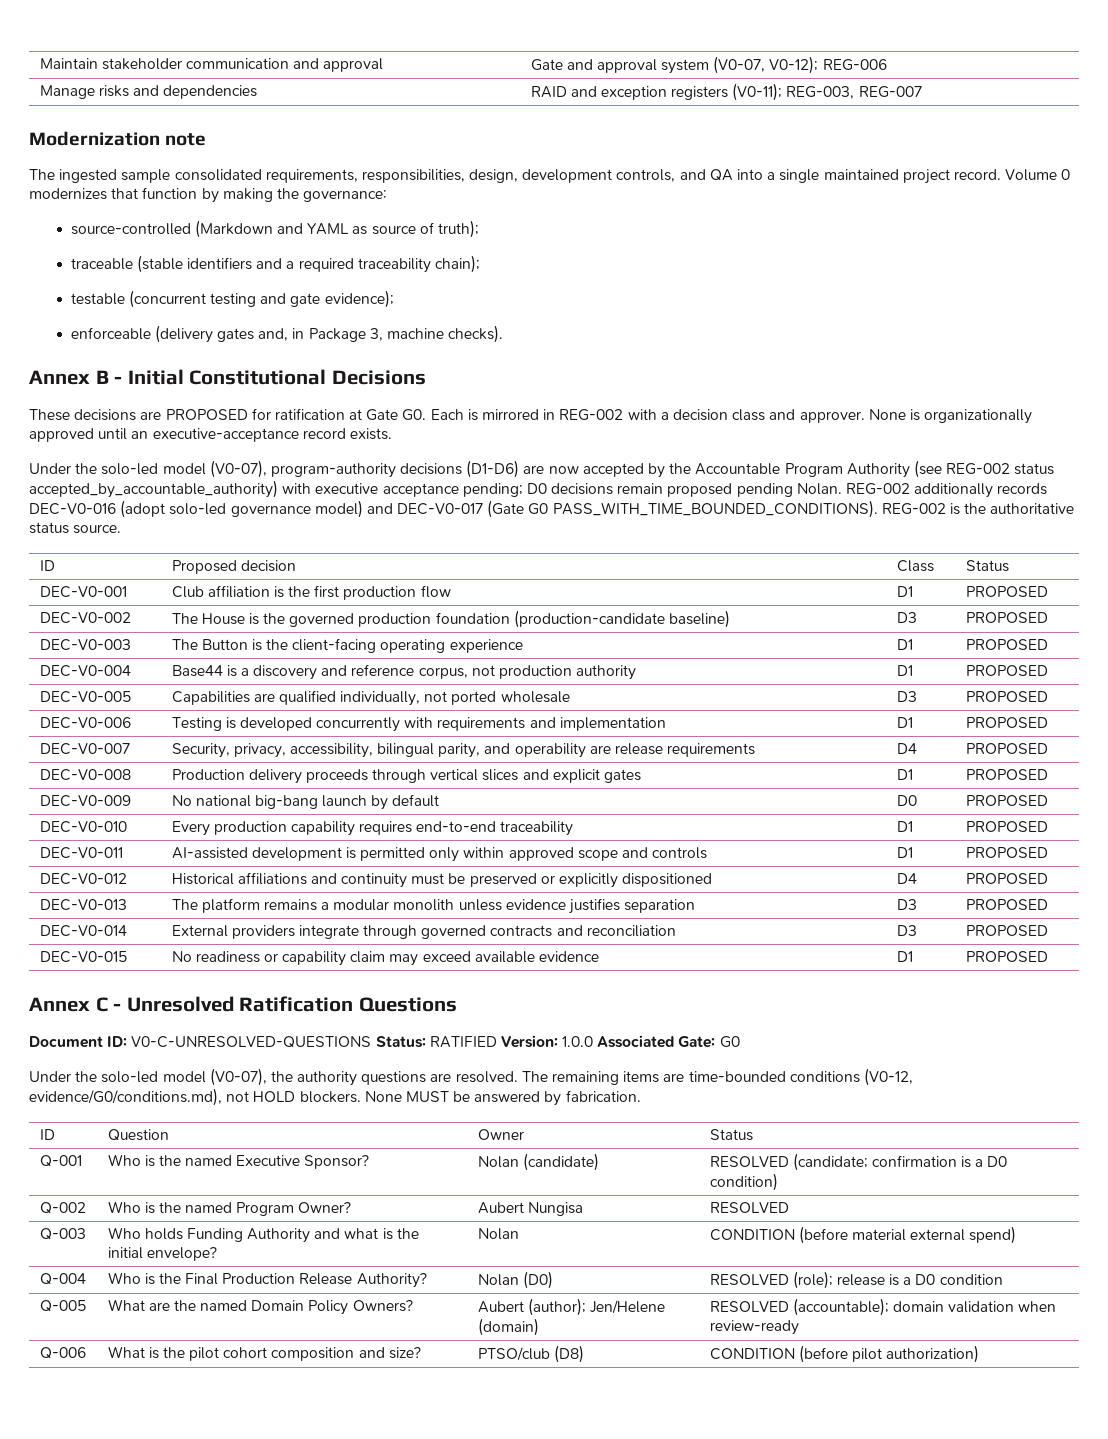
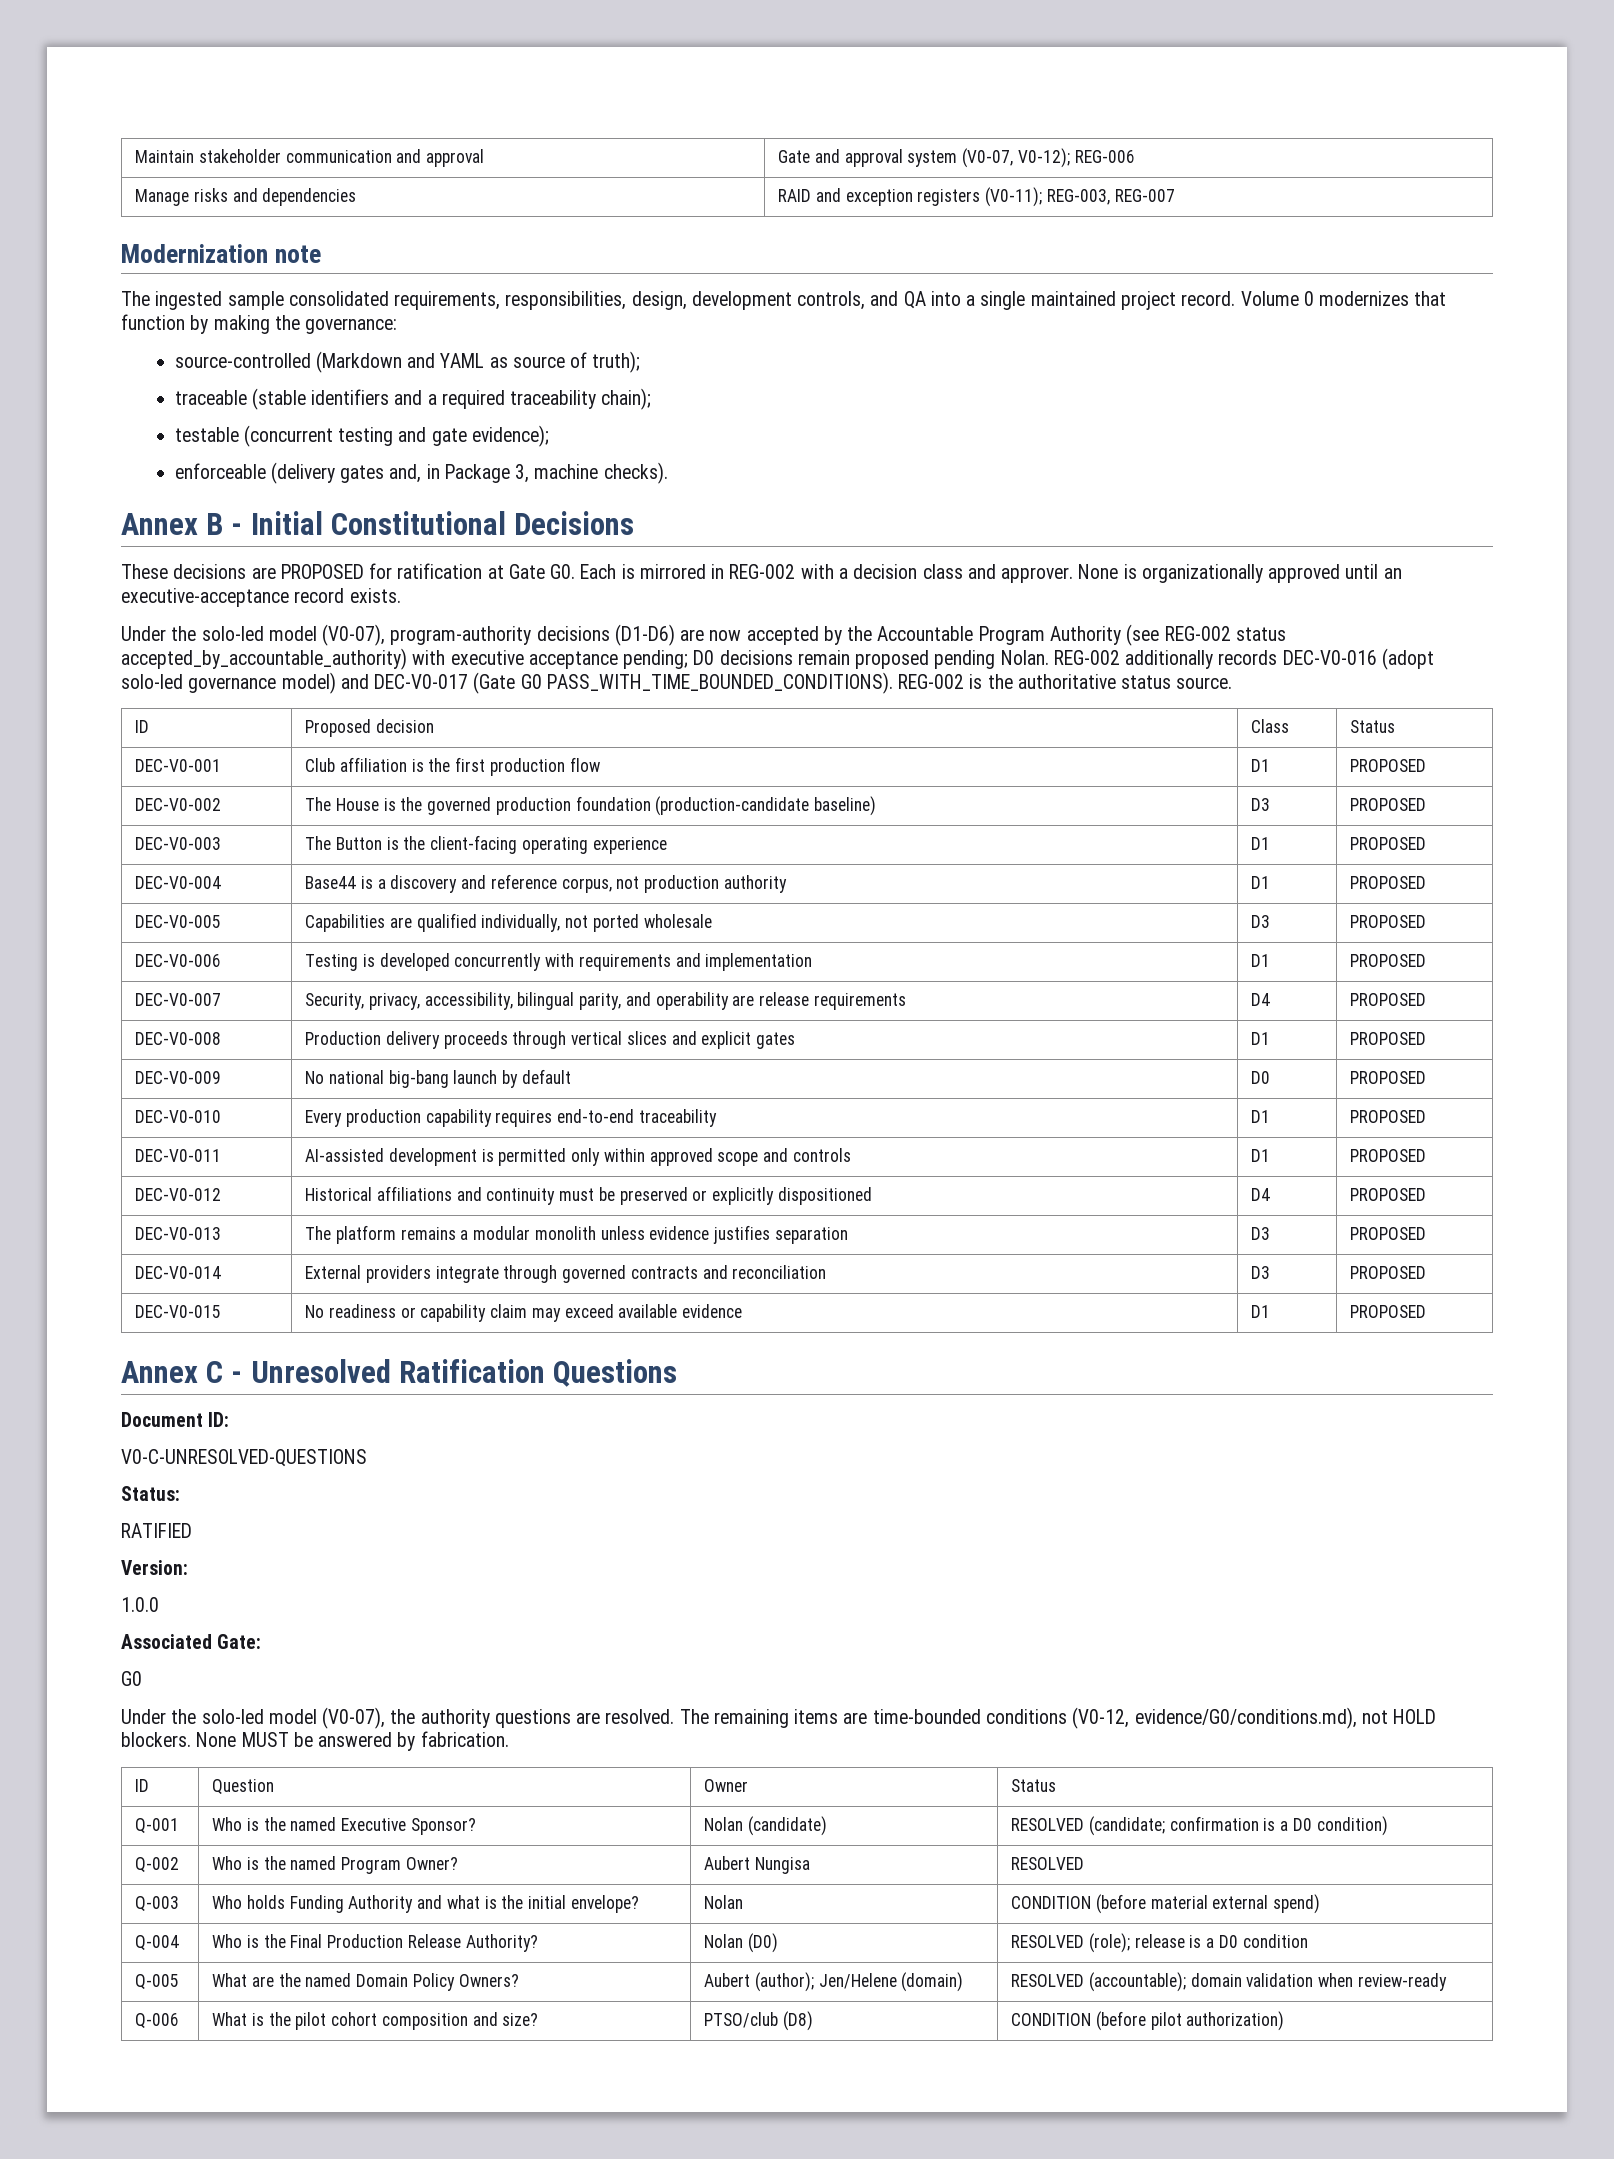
- Document ID: V0-C-UNRESOLVED-QUESTIONS Status: RATIFIED Version: 1.0.0 Associated Gate: G0
+ Document ID:
+ V0-C-UNRESOLVED-QUESTIONS
+ Status:
+ RATIFIED
+ Version:
+ 1.0.0
+ Associated Gate:
+ G0

